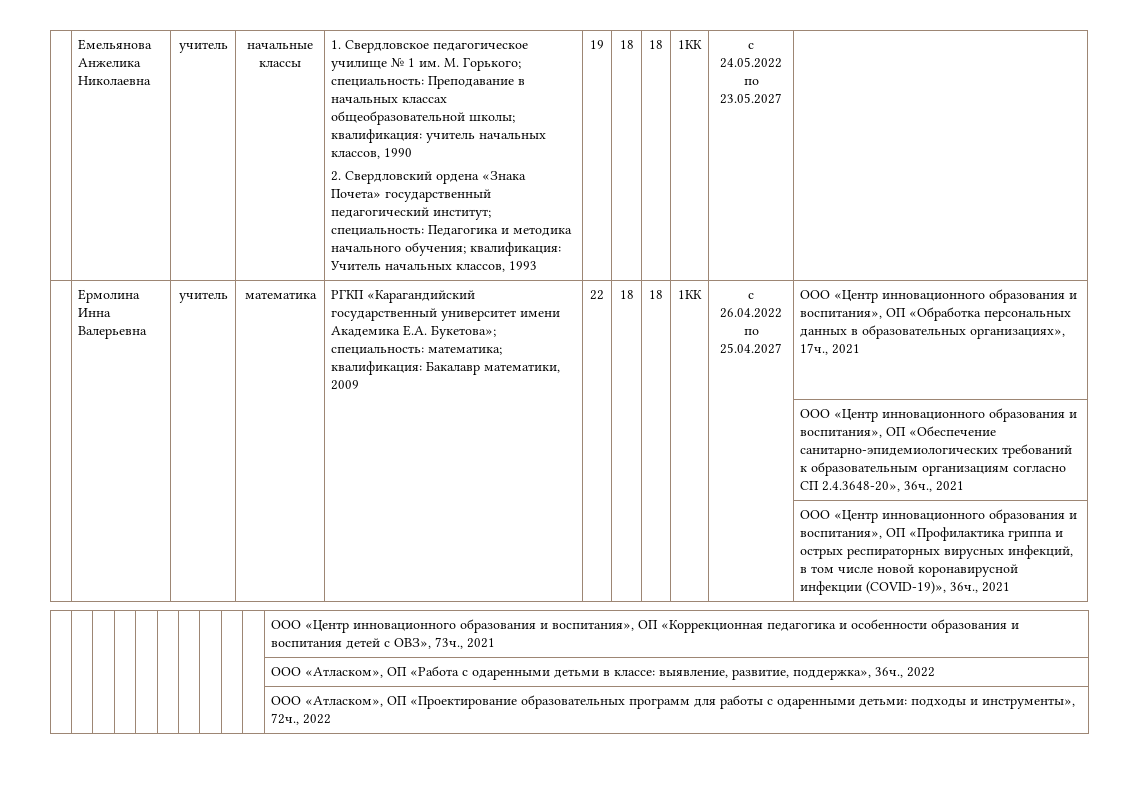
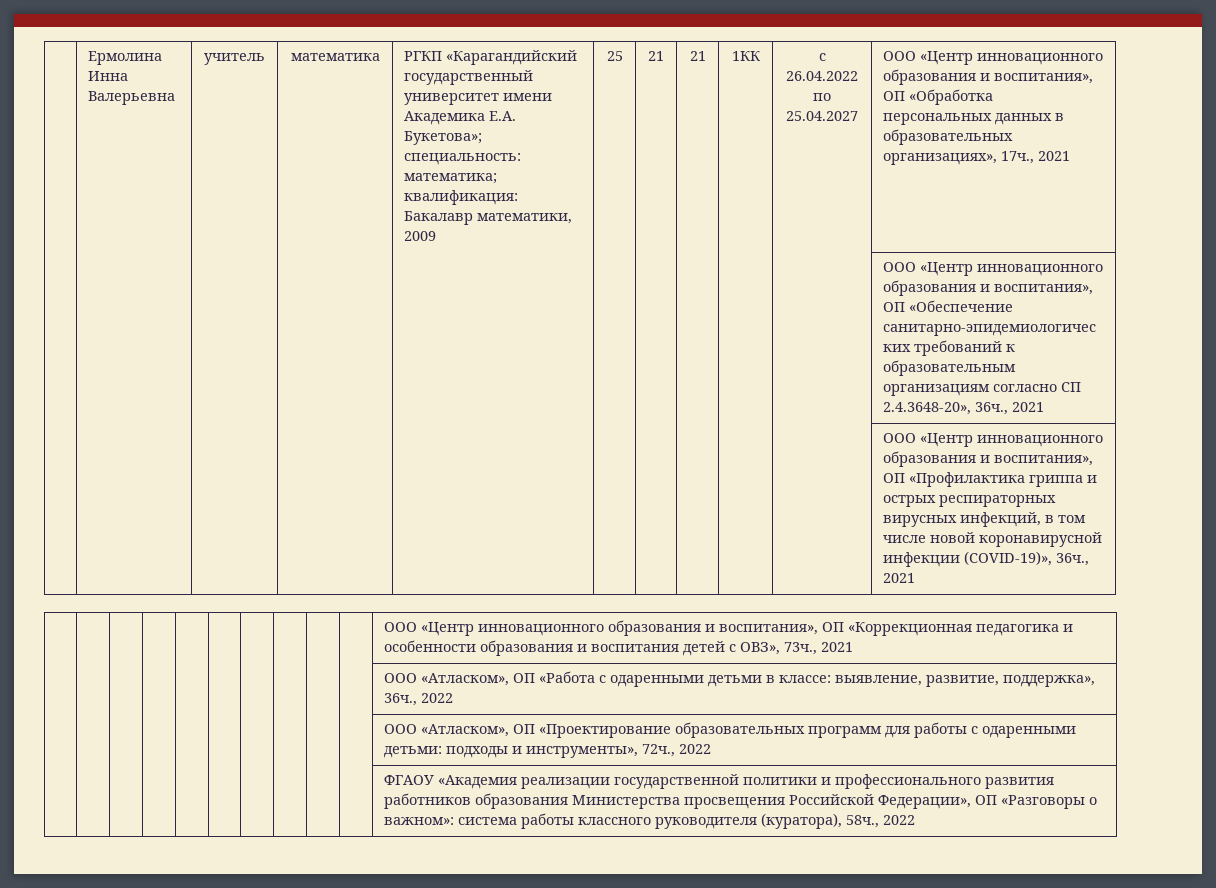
- Емельянова Анжелика Николаевна | учитель | начальные классы | 1. Свердловское педагогическое училище № 1 им. М. Горького; специальность: Преподавание в начальных классах общеобразовательной школы; квалификация: учитель начальных классов, 1990
- 2. Свердловский ордена «Знака Почета» государственный педагогический институт; специальность: Педагогика и методика начального обучения; квалификация: Учитель начальных классов, 1993 | 19 | 18 | 18 | 1КК | с 24.05.2022 по 23.05.2027
- 22 | 18 | 18
+ 25 | 21 | 21
+ | | | | | | | | | | ФГАОУ «Академия реализации государственной политики и профессионального развития работников образования Министерства просвещения Российской Федерации», ОП «Разговоры о важном»: система работы классного руководителя (куратора), 58ч., 2022

